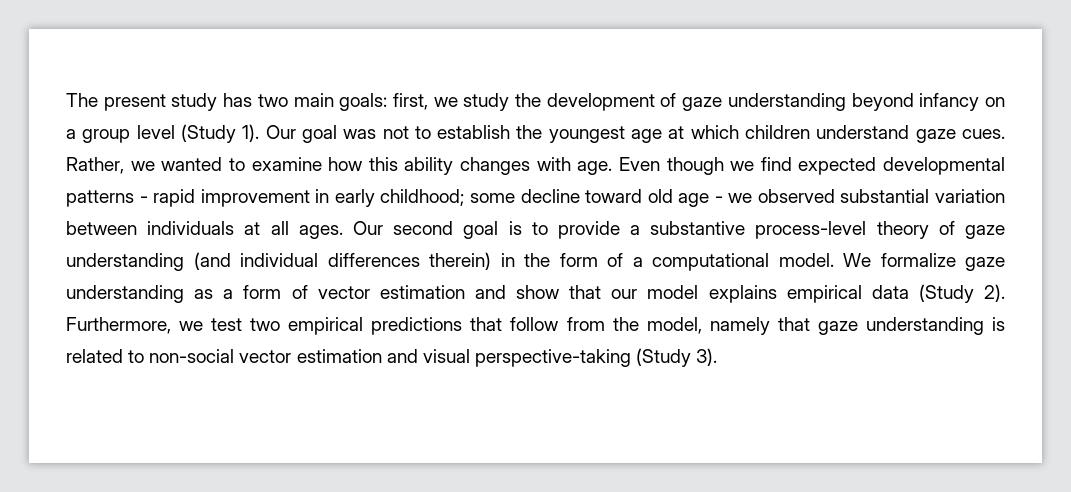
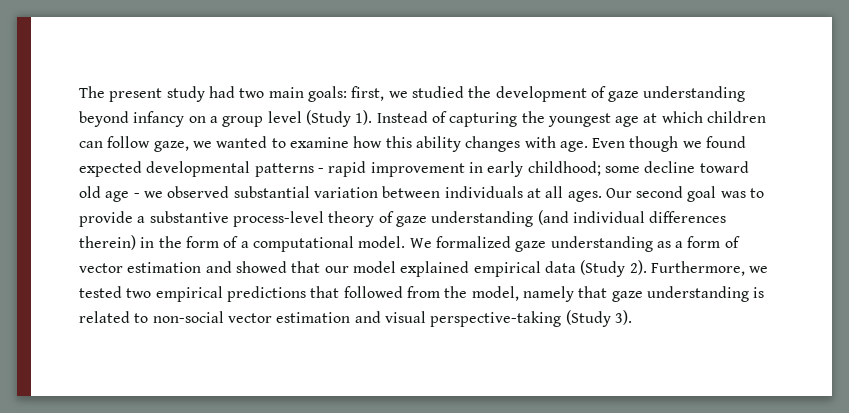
- The present study has two main goals: first, we study the development of gaze understanding beyond infancy on a group level (Study 1).
+ The present study had two main goals: first, we studied the development of gaze understanding beyond infancy on a group level (Study 1).
- Our goal was not to establish the youngest age at which children understand gaze cues. Rather, we wanted to examine how this ability changes with age.
+ Instead of capturing the youngest age at which children can follow gaze, we wanted to examine how this ability changes with age.
- Even though we find expected developmental patterns - rapid improvement in early childhood; some decline toward old age - we observed substantial variation between individuals at all ages.
+ Even though we found expected developmental patterns - rapid improvement in early childhood; some decline toward old age - we observed substantial variation between individuals at all ages.
- Our second goal is to provide a substantive process-level theory of gaze understanding (and individual differences therein) in the form of a computational model.
+ Our second goal was to provide a substantive process-level theory of gaze understanding (and individual differences therein) in the form of a computational model.
- We formalize gaze understanding as a form of vector estimation and show that our model explains empirical data (Study 2).
+ We formalized gaze understanding as a form of vector estimation and showed that our model explained empirical data (Study 2).
- Furthermore, we test two empirical predictions that follow from the model, namely that gaze understanding is related to non-social vector estimation and visual perspective-taking (Study 3).
+ Furthermore, we tested two empirical predictions that followed from the model, namely that gaze understanding is related to non-social vector estimation and visual perspective-taking (Study 3).

